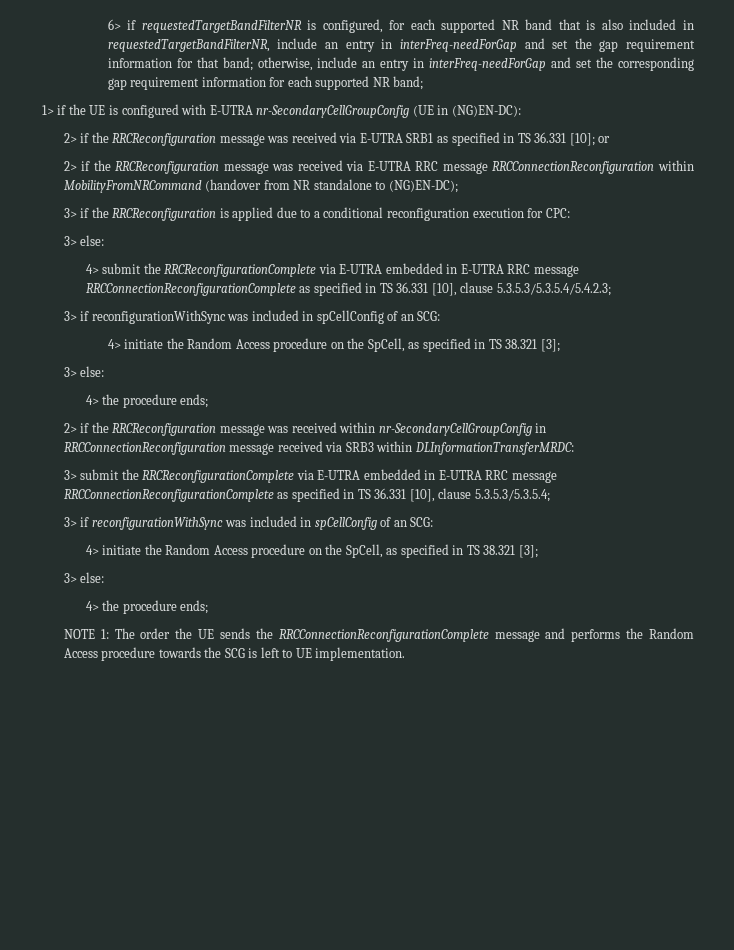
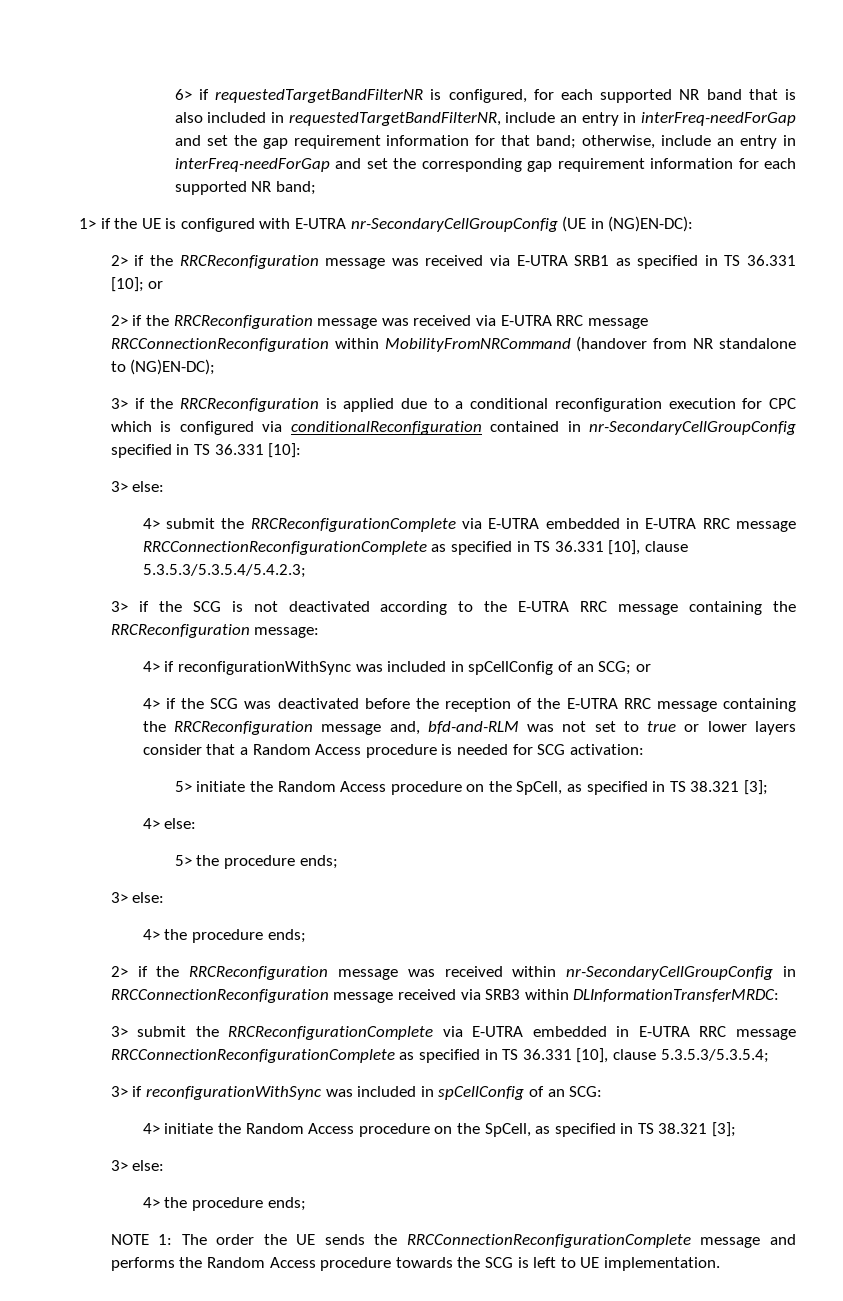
- 3> if the RRCReconfiguration is applied due to a conditional reconfiguration execution for CPC:
+ 3> if the RRCReconfiguration is applied due to a conditional reconfiguration execution for CPC which is configured via conditionalReconfiguration contained in nr-SecondaryCellGroupConfig specified in TS 36.331 [10]:
  4> submit the RRCReconfigurationComplete via E-UTRA embedded in E-UTRA RRC message RRCConnectionReconfigurationComplete as specified in TS 36.331 [10], clause 5.3.5.3/5.3.5.4/5.4.2.3;
- 3> if reconfigurationWithSync was included in spCellConfig of an SCG:
- 4> initiate the Random Access procedure on the SpCell, as specified in TS 38.321 [3];
+ 3> if the SCG is not deactivated according to the E-UTRA RRC message containing the RRCReconfiguration message:
+ 4> if reconfigurationWithSync was included in spCellConfig of an SCG; or
+ 4> if the SCG was deactivated before the reception of the E-UTRA RRC message containing the RRCReconfiguration message and, bfd-and-RLM was not set to true or lower layers consider that a Random Access procedure is needed for SCG activation:
+ 5> initiate the Random Access procedure on the SpCell, as specified in TS 38.321 [3];
+ 4> else:
+ 5> the procedure ends;

